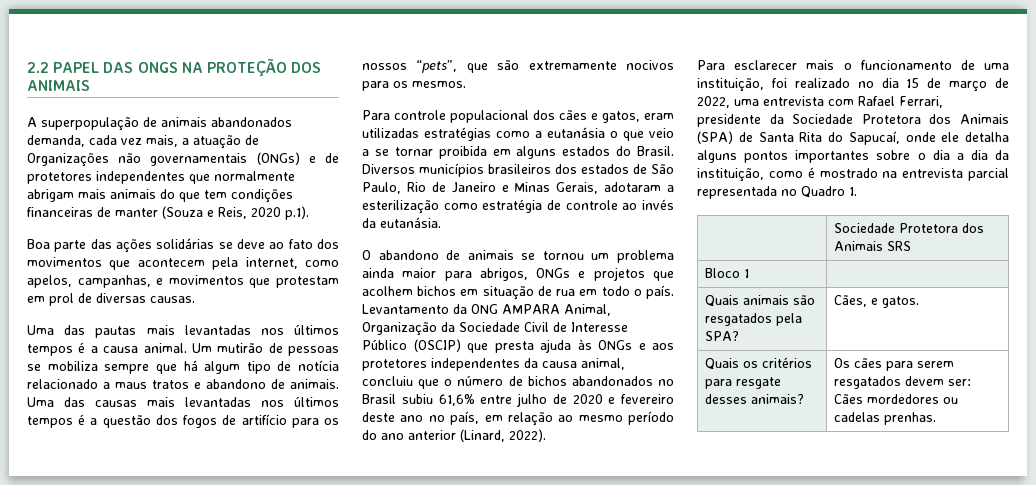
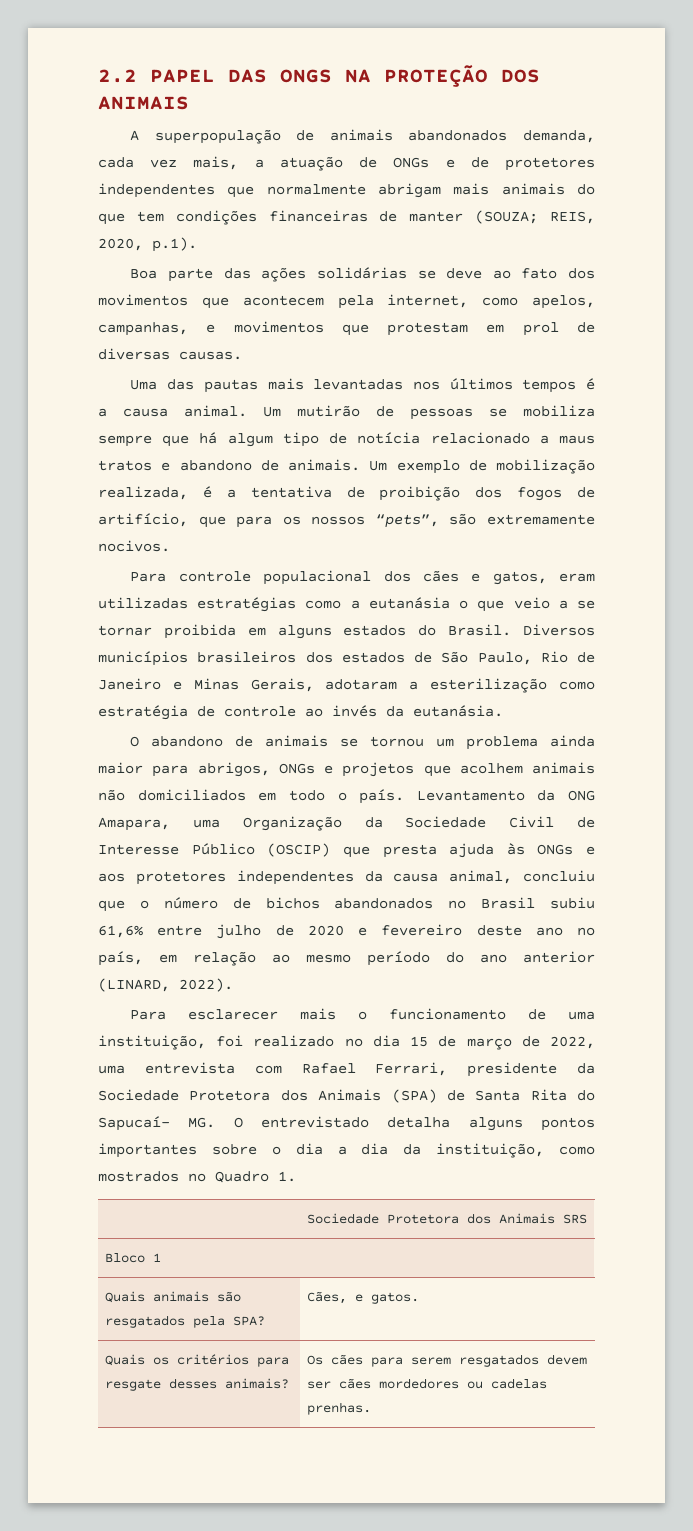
- A superpopulação de animais abandonados demanda, cada vez mais, a atuação de Organizações não governamentais (ONGs) e de protetores independentes que normalmente abrigam mais animais do que tem condições financeiras de manter (Souza e Reis, 2020 p.1).
+ A superpopulação de animais abandonados demanda, cada vez mais, a atuação de ONGs e de protetores independentes que normalmente abrigam mais animais do que tem condições financeiras de manter (SOUZA; REIS, 2020, p.1).
- Uma das causas mais levantadas nos últimos tempos é a questão dos fogos de artifício para os nossos “pets”, que são extremamente nocivos para os mesmos.
+ Um exemplo de mobilização realizada, é a tentativa de proibição dos fogos de artifício, que para os nossos “pets”, são extremamente nocivos.
- O abandono de animais se tornou um problema ainda maior para abrigos, ONGs e projetos que acolhem bichos em situação de rua em todo o país.
+ O abandono de animais se tornou um problema ainda maior para abrigos, ONGs e projetos que acolhem animais não domiciliados em todo o país.
- Levantamento da ONG AMPARA Animal, Organização da Sociedade Civil de Interesse Público (OSCIP) que presta ajuda às ONGs e aos protetores independentes da causa animal, concluiu que o número de bichos abandonados no Brasil subiu 61,6% entre julho de 2020 e fevereiro deste ano no país, em relação ao mesmo período do ano anterior (Linard, 2022).
+ Levantamento da ONG Amapara, uma Organização da Sociedade Civil de Interesse Público (OSCIP) que presta ajuda às ONGs e aos protetores independentes da causa animal, concluiu que o número de bichos abandonados no Brasil subiu 61,6% entre julho de 2020 e fevereiro deste ano no país, em relação ao mesmo período do ano anterior (LINARD, 2022).
- Para esclarecer mais o funcionamento de uma instituição, foi realizado no dia 15 de março de 2022, uma entrevista com Rafael Ferrari, presidente da Sociedade Protetora dos Animais (SPA) de Santa Rita do Sapucaí, onde ele detalha alguns pontos importantes sobre o dia a dia da instituição, como é mostrado na entrevista parcial representada no Quadro 1.
+ Para esclarecer mais o funcionamento de uma instituição, foi realizado no dia 15 de março de 2022, uma entrevista com Rafael Ferrari, presidente da Sociedade Protetora dos Animais (SPA) de Santa Rita do Sapucaí- MG. O entrevistado detalha alguns pontos importantes sobre o dia a dia da instituição, como mostrados no Quadro 1.
- Quais os critérios para resgate desses animais? | Os cães para serem resgatados devem ser: Cães mordedores ou cadelas prenhas.
+ Quais os critérios para resgate desses animais? | Os cães para serem resgatados devem ser cães mordedores ou cadelas prenhas.

